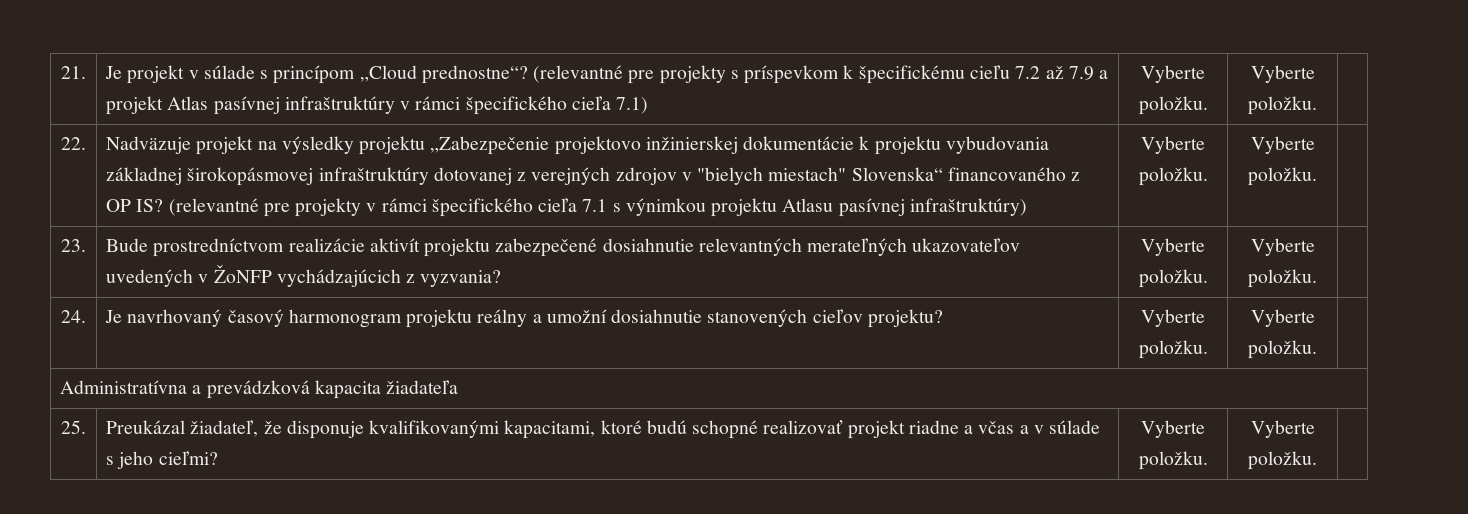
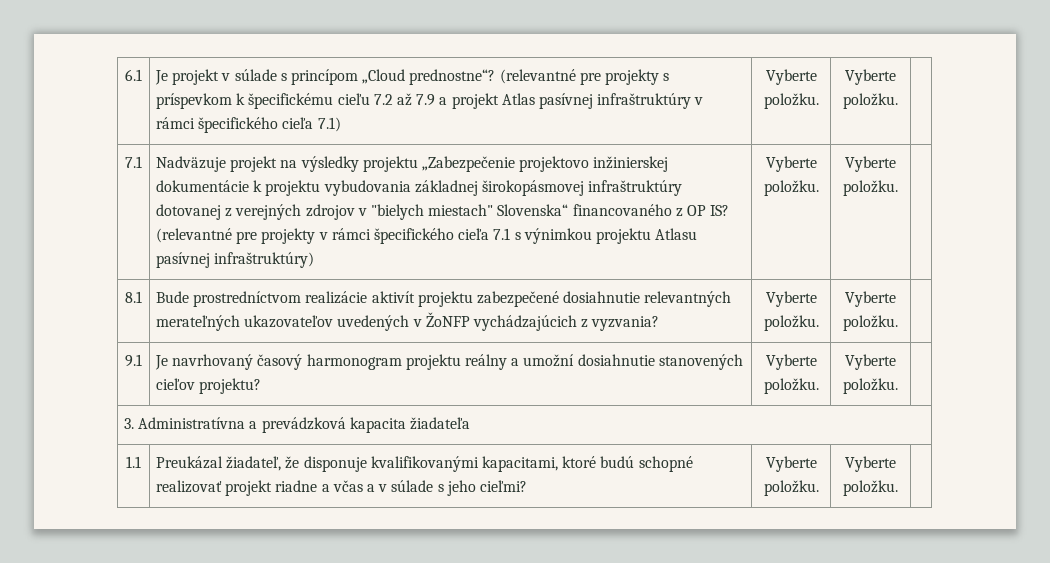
- 21. | Je projekt v súlade s princípom „Cloud prednostne“? (relevantné pre projekty s príspevkom k špecifickému cieľu 7.2 až 7.9 a projekt Atlas pasívnej infraštruktúry v rámci špecifického cieľa 7.1) | Vyberte položku. | Vyberte položku. |
- 22.
+ 6.1 | Je projekt v súlade s princípom „Cloud prednostne“? (relevantné pre projekty s príspevkom k špecifickému cieľu 7.2 až 7.9 a projekt Atlas pasívnej infraštruktúry v rámci špecifického cieľa 7.1) | Vyberte položku. | Vyberte položku. |
+ 7.1
- 23. | Bude prostredníctvom realizácie aktivít projektu zabezpečené dosiahnutie relevantných merateľných ukazovateľov uvedených v ŽoNFP vychádzajúcich z vyzvania? | Vyberte položku. | Vyberte položku. |
+ 8.1 | Bude prostredníctvom realizácie aktivít projektu zabezpečené dosiahnutie relevantných merateľných ukazovateľov uvedených v ŽoNFP vychádzajúcich z vyzvania? | Vyberte položku. | Vyberte položku. |
- 24. | Je navrhovaný časový harmonogram projektu reálny a umožní dosiahnutie stanovených cieľov projektu? | Vyberte položku. | Vyberte položku. |
+ 9.1 | Je navrhovaný časový harmonogram projektu reálny a umožní dosiahnutie stanovených cieľov projektu? | Vyberte položku. | Vyberte položku. |
- Administratívna a prevádzková kapacita žiadateľa
+ 3. Administratívna a prevádzková kapacita žiadateľa
- 25. | Preukázal žiadateľ, že disponuje kvalifikovanými kapacitami, ktoré budú schopné realizovať projekt riadne a včas a v súlade s jeho cieľmi? | Vyberte položku. | Vyberte položku. |
+ 1.1 | Preukázal žiadateľ, že disponuje kvalifikovanými kapacitami, ktoré budú schopné realizovať projekt riadne a včas a v súlade s jeho cieľmi? | Vyberte položku. | Vyberte položku. |

